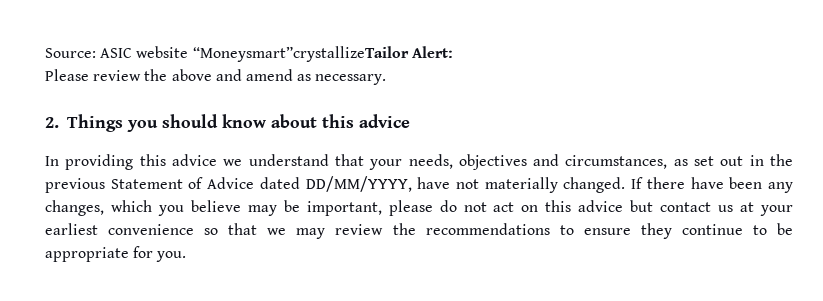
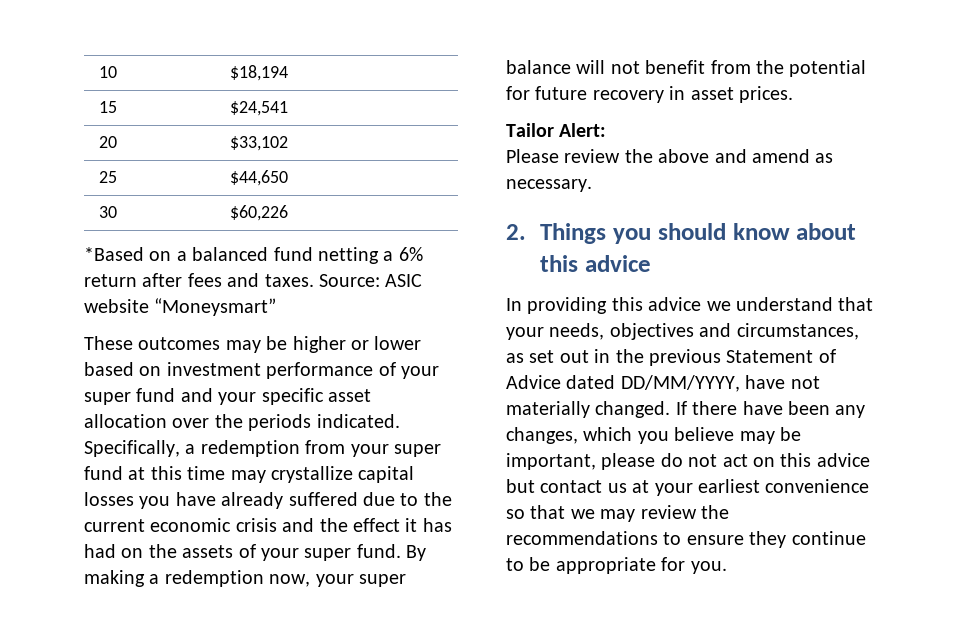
- Source: ASIC website “Moneysmart”crystallizeTailor Alert:
+ 10 | $18,194
+ 15 | $24,541
+ 20 | $33,102
+ 25 | $44,650
+ 30 | $60,226
+ *Based on a balanced fund netting a 6% return after fees and taxes. Source: ASIC website “Moneysmart”
+ These outcomes may be higher or lower based on investment performance of your super fund and your specific asset allocation over the periods indicated. Specifically, a redemption from your super fund at this time may crystallize capital losses you have already suffered due to the current economic crisis and the effect it has had on the assets of your super fund. By making a redemption now, your super balance will not benefit from the potential for future recovery in asset prices.
+ Tailor Alert:

